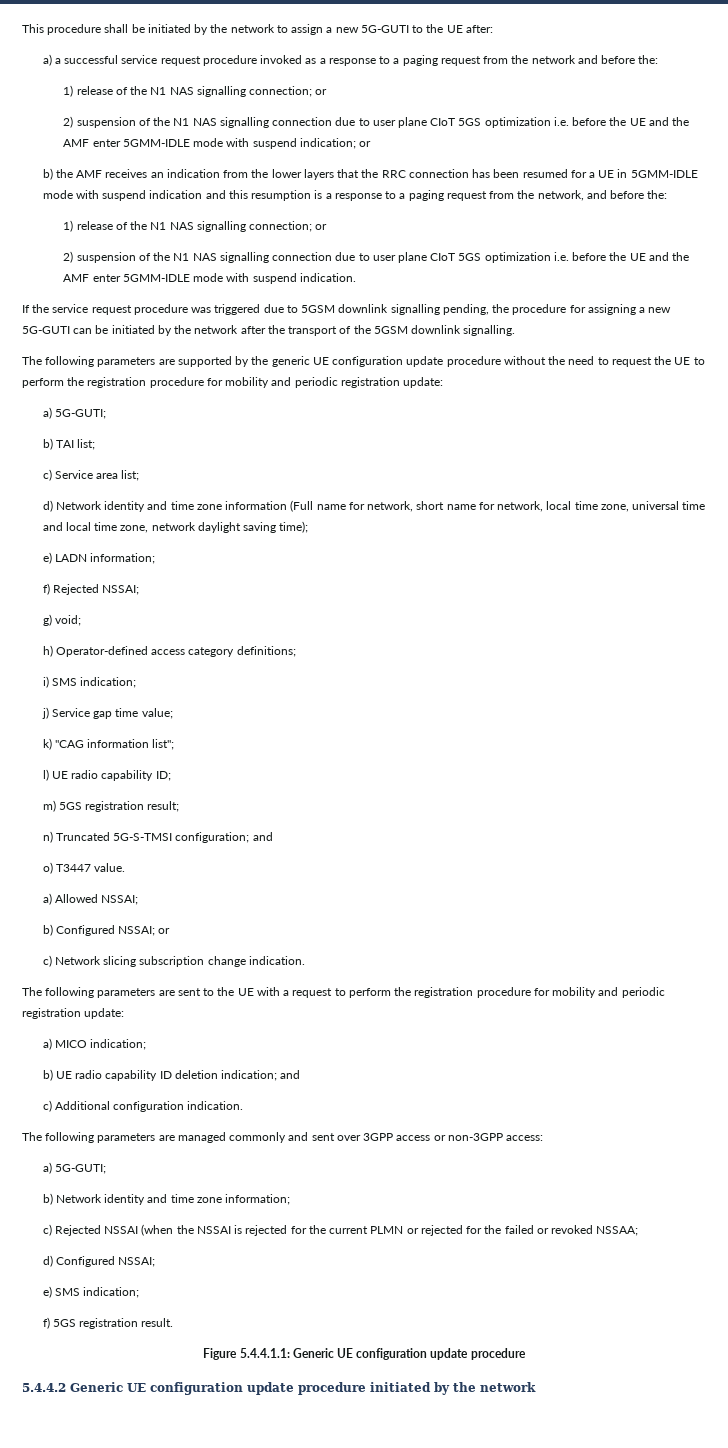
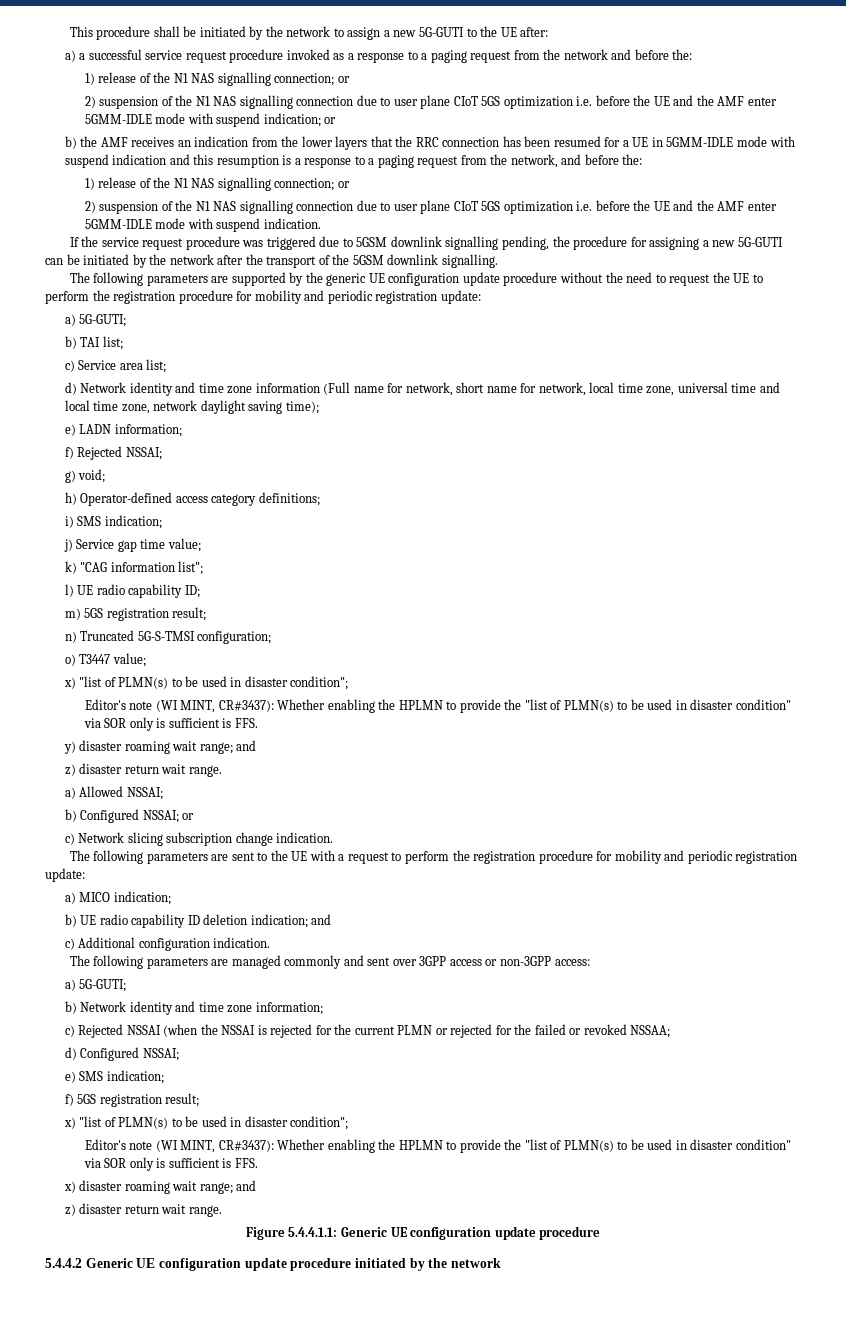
- n) Truncated 5G-S-TMSI configuration; and
+ n) Truncated 5G-S-TMSI configuration;
- o) T3447 value.
+ o) T3447 value;
+ x) "list of PLMN(s) to be used in disaster condition";
+ Editor's note (WI MINT, CR#3437): Whether enabling the HPLMN to provide the "list of PLMN(s) to be used in disaster condition" via SOR only is sufficient is FFS.
+ y) disaster roaming wait range; and
+ z) disaster return wait range.
- f) 5GS registration result.
+ f) 5GS registration result;
+ x) "list of PLMN(s) to be used in disaster condition";
+ Editor's note (WI MINT, CR#3437): Whether enabling the HPLMN to provide the "list of PLMN(s) to be used in disaster condition" via SOR only is sufficient is FFS.
+ x) disaster roaming wait range; and
+ z) disaster return wait range.

